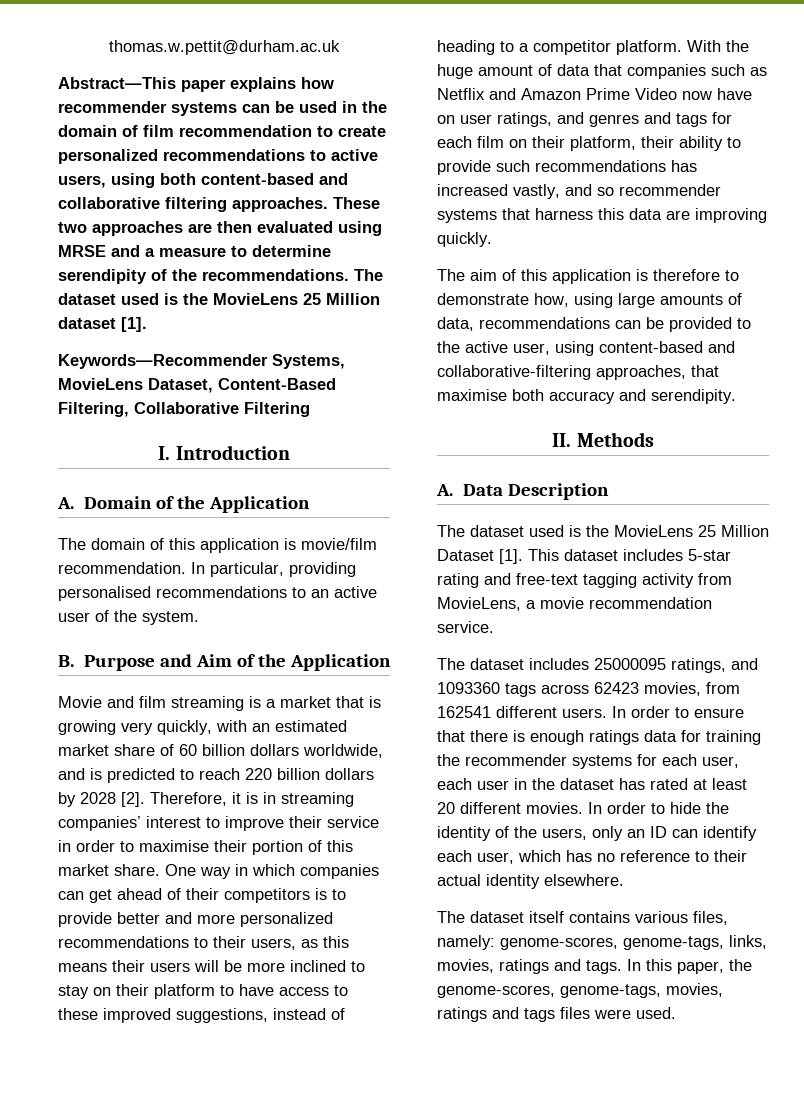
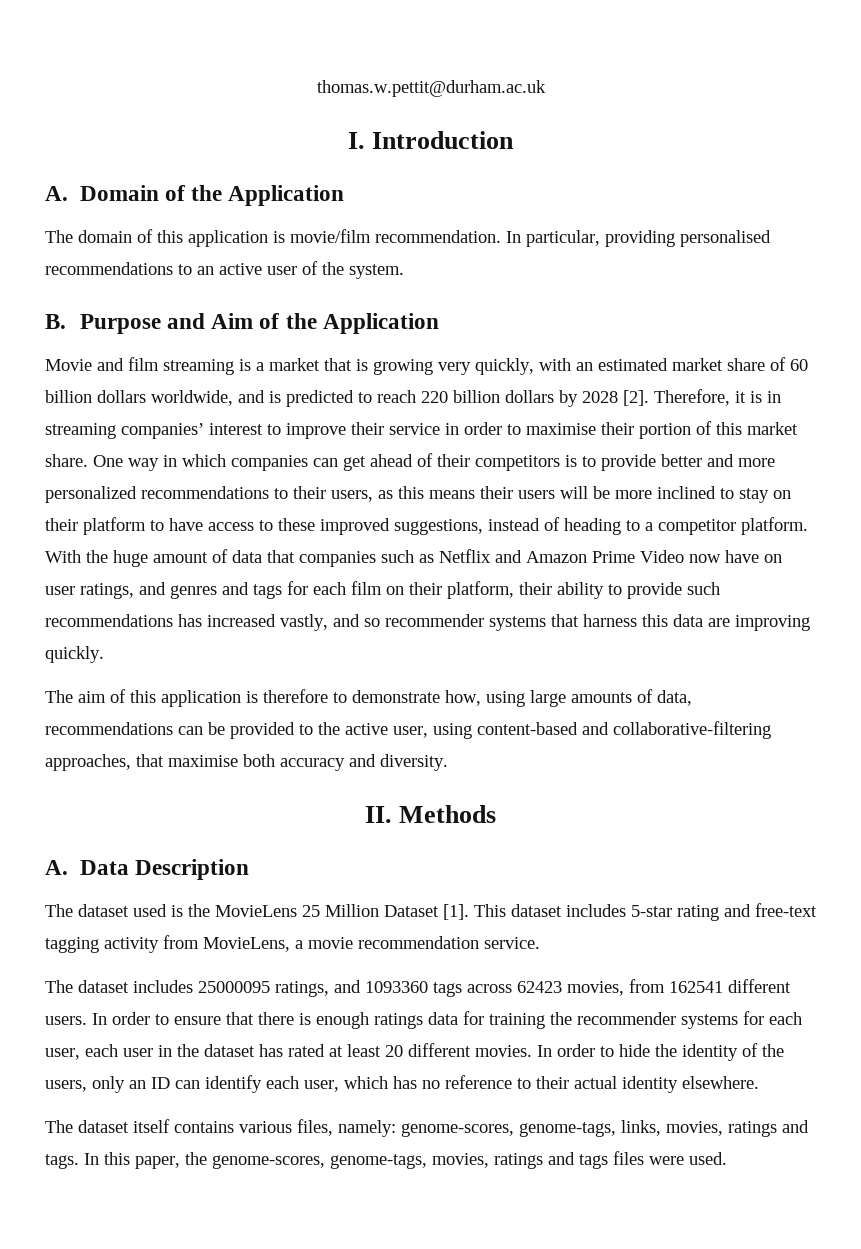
- Abstract—This paper explains how recommender systems can be used in the domain of film recommendation to create personalized recommendations to active users, using both content-based and collaborative filtering approaches. These two approaches are then evaluated using MRSE and a measure to determine serendipity of the recommendations. The dataset used is the MovieLens 25 Million dataset [1].
- Keywords—Recommender Systems, MovieLens Dataset, Content-Based Filtering, Collaborative Filtering
- The aim of this application is therefore to demonstrate how, using large amounts of data, recommendations can be provided to the active user, using content-based and collaborative-filtering approaches, that maximise both accuracy and serendipity.
+ The aim of this application is therefore to demonstrate how, using large amounts of data, recommendations can be provided to the active user, using content-based and collaborative-filtering approaches, that maximise both accuracy and diversity.

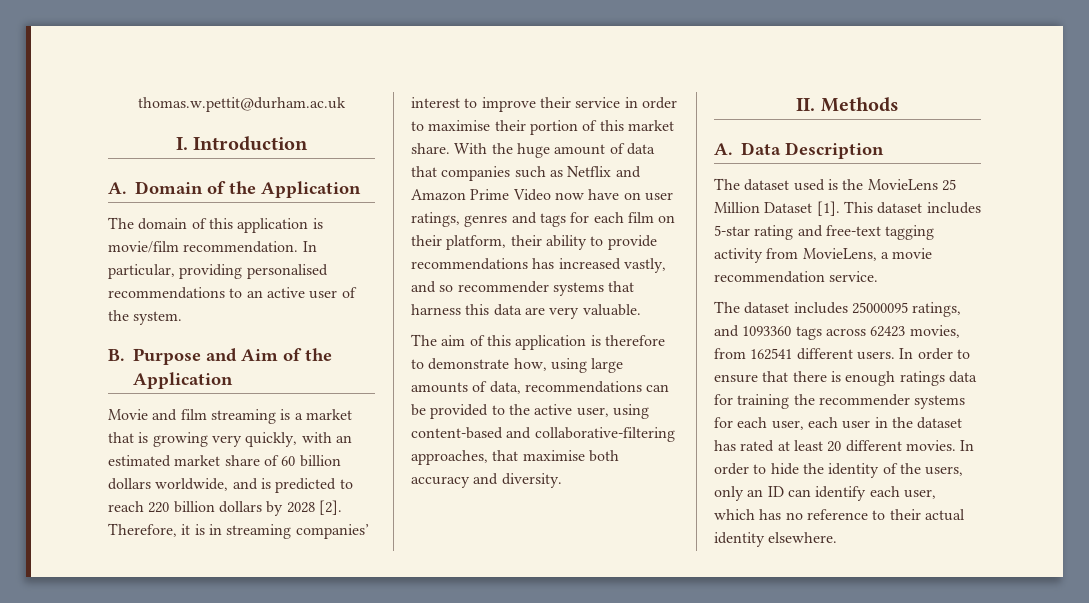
- One way in which companies can get ahead of their competitors is to provide better and more personalized recommendations to their users, as this means their users will be more inclined to stay on their platform to have access to these improved suggestions, instead of heading to a competitor platform.
- With the huge amount of data that companies such as Netflix and Amazon Prime Video now have on user ratings, and genres and tags for each film on their platform, their ability to provide such recommendations has increased vastly, and so recommender systems that harness this data are improving quickly.
+ With the huge amount of data that companies such as Netflix and Amazon Prime Video now have on user ratings, genres and tags for each film on their platform, their ability to provide recommendations has increased vastly, and so recommender systems that harness this data are very valuable.
- The dataset itself contains various files, namely: genome-scores, genome-tags, links, movies, ratings and tags. In this paper, the genome-scores, genome-tags, movies, ratings and tags files were used.

